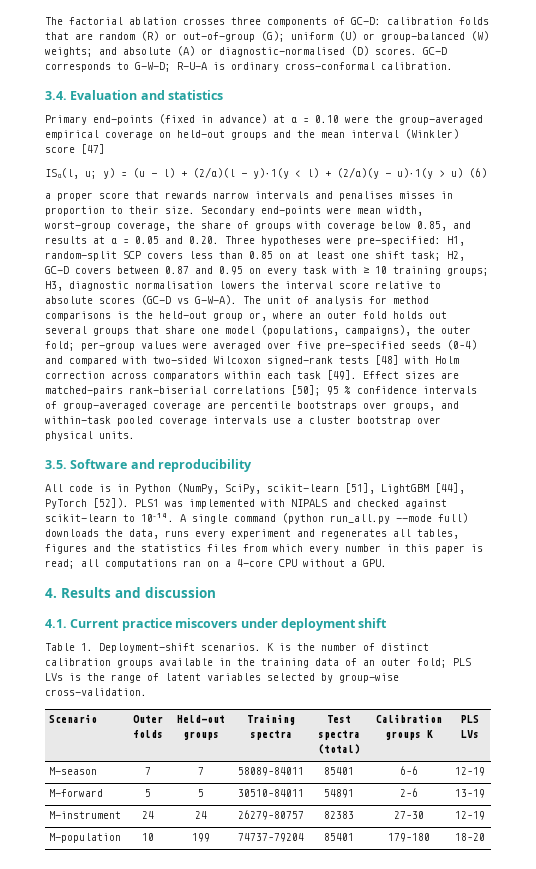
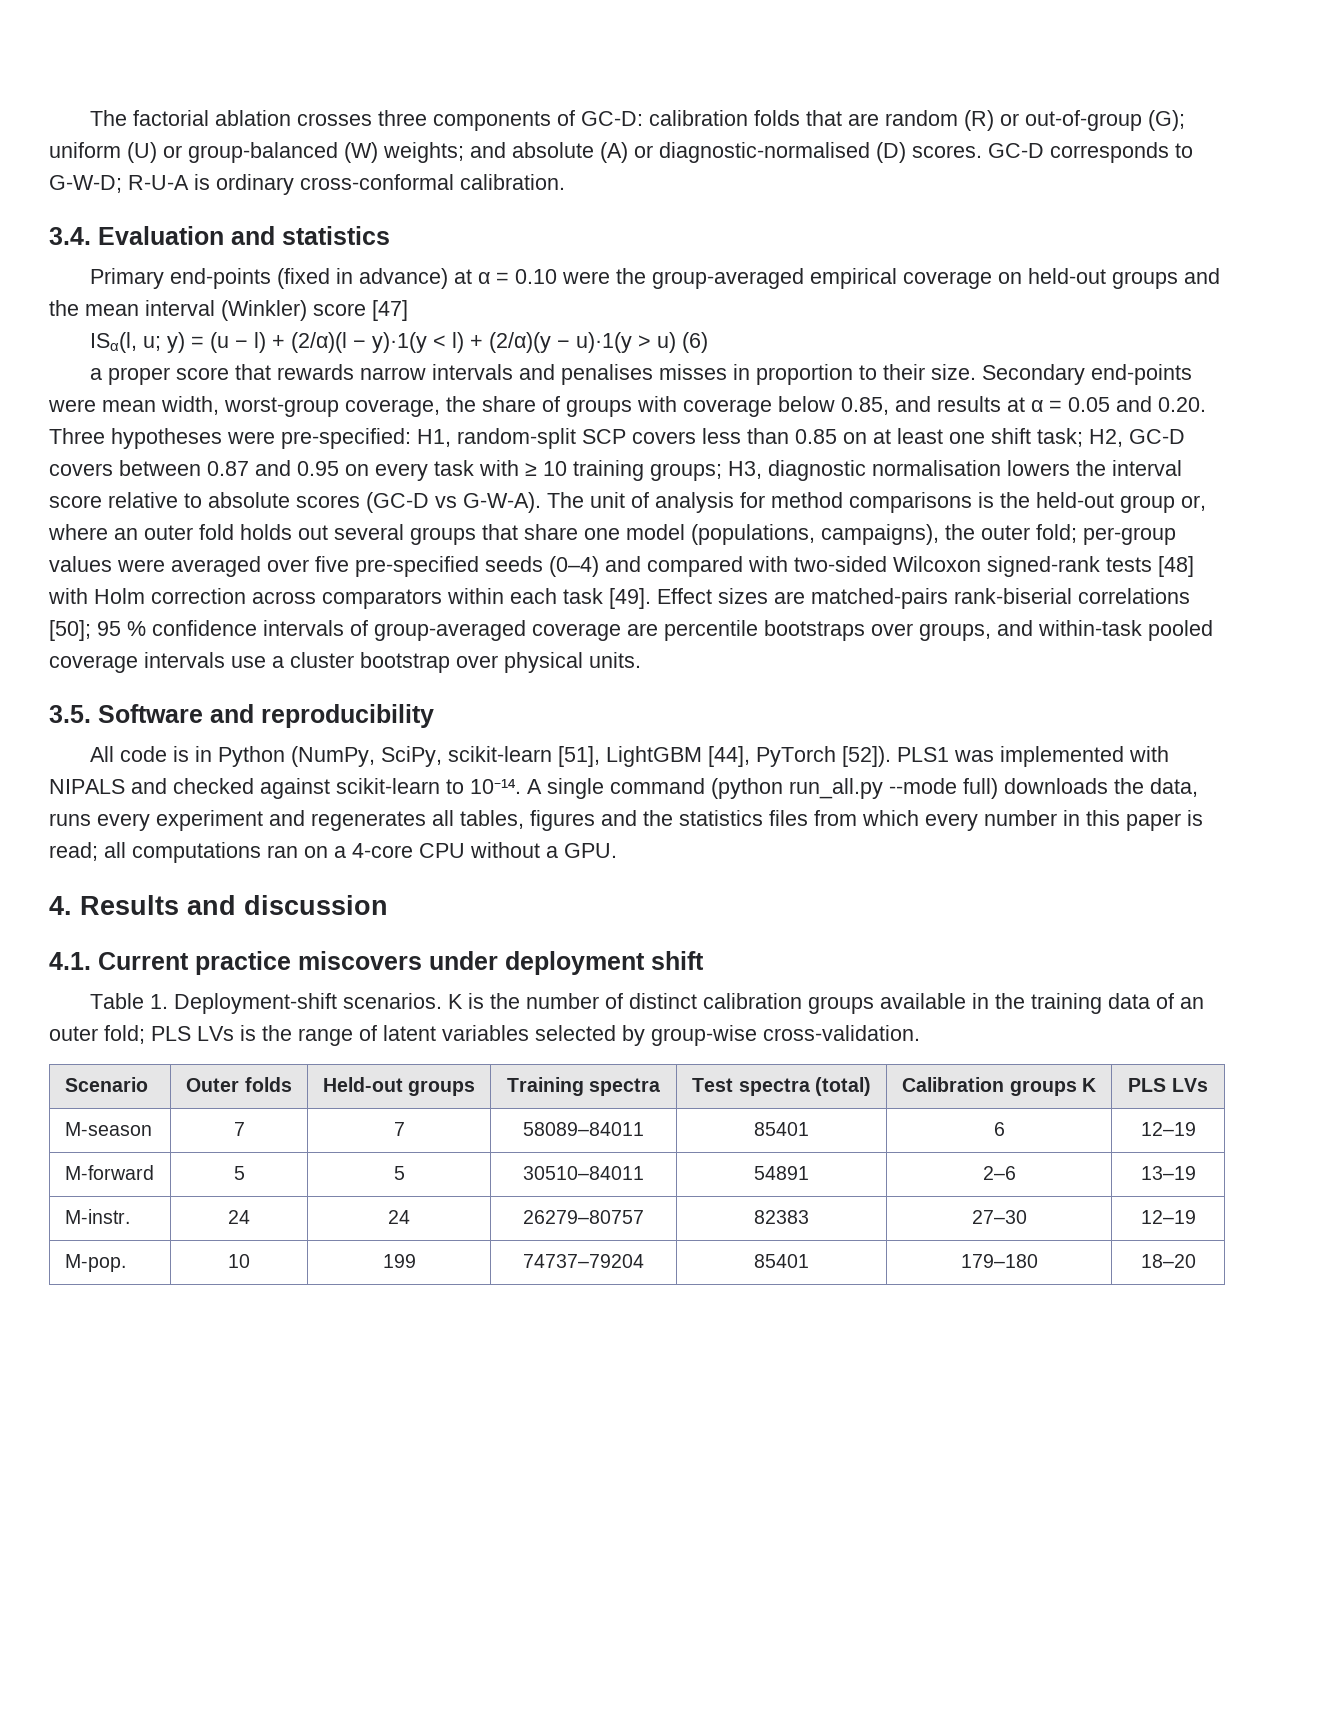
- M-season | 7 | 7 | 58089–84011 | 85401 | 6–6 | 12–19
+ M-season | 7 | 7 | 58089–84011 | 85401 | 6 | 12–19
- M-instrument | 24 | 24 | 26279–80757 | 82383 | 27–30 | 12–19
+ M-instr. | 24 | 24 | 26279–80757 | 82383 | 27–30 | 12–19
- M-population | 10 | 199 | 74737–79204 | 85401 | 179–180 | 18–20
+ M-pop. | 10 | 199 | 74737–79204 | 85401 | 179–180 | 18–20

